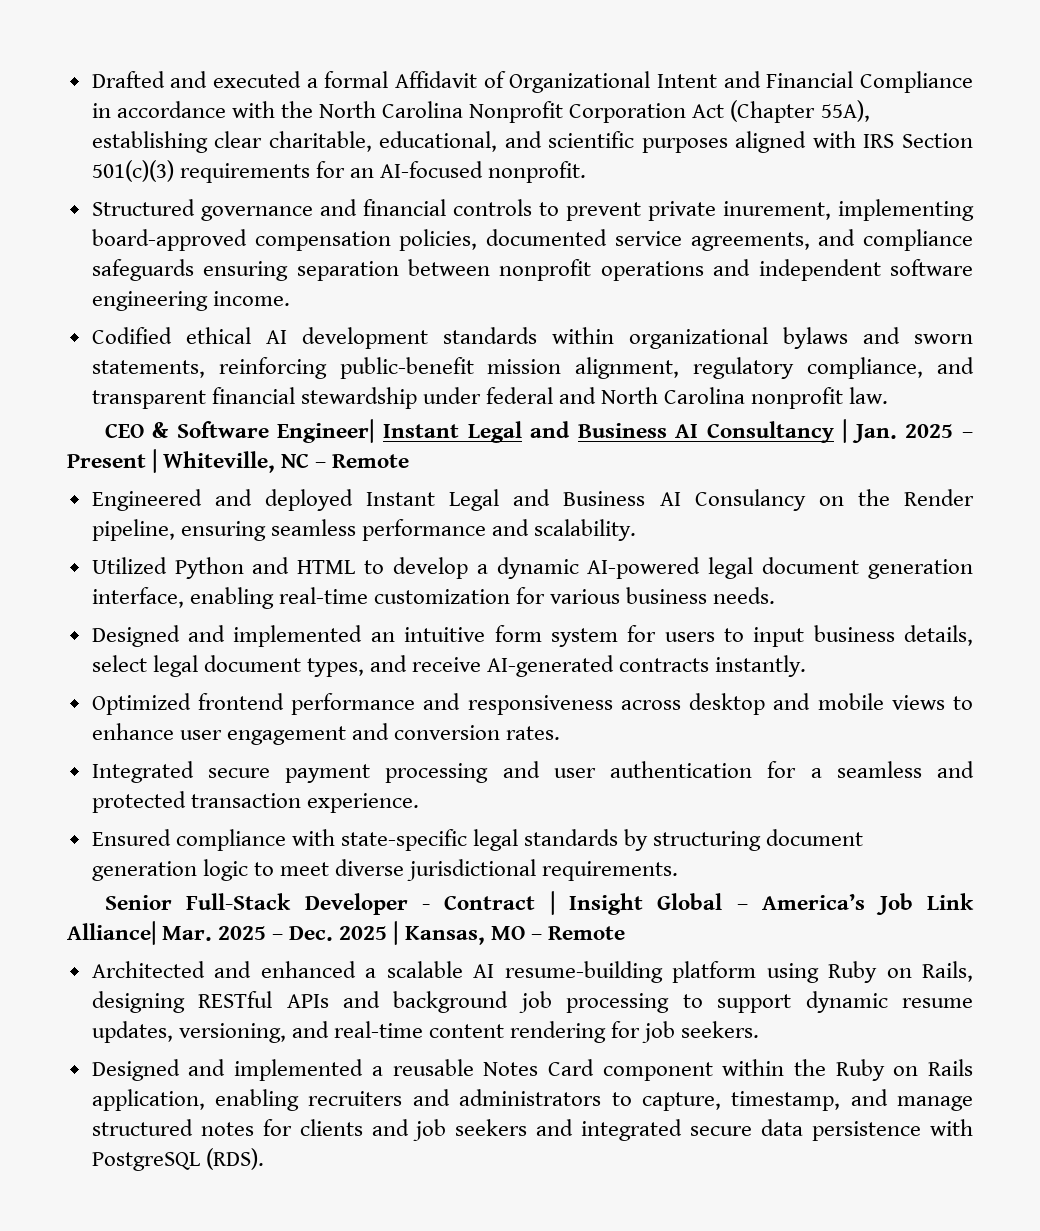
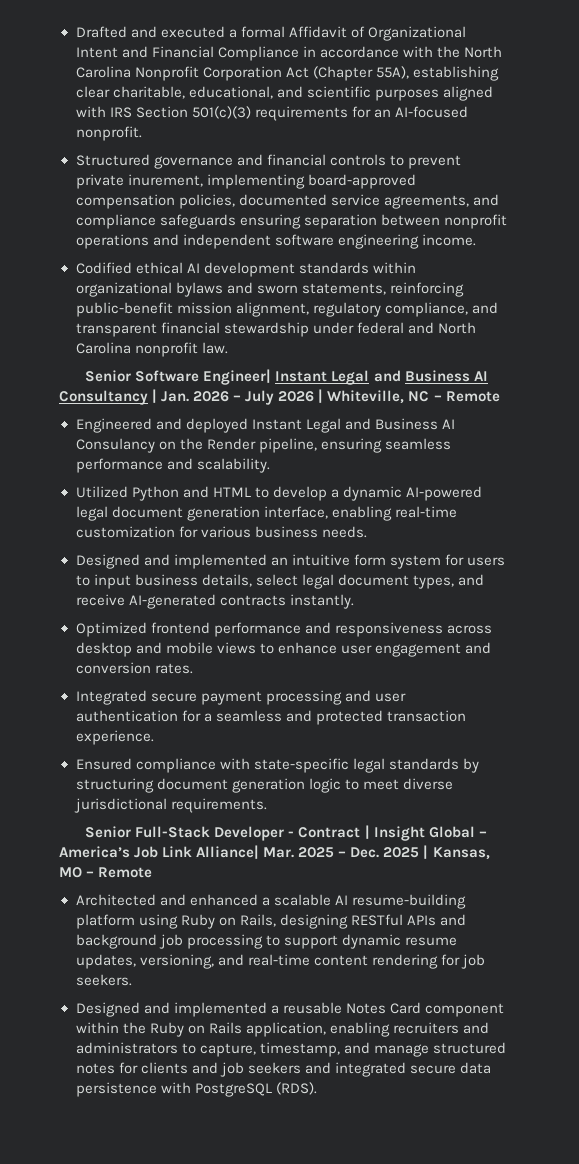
- CEO & Software Engineer| Instant Legal and Business AI Consultancy | Jan. 2025 – Present | Whiteville, NC – Remote
+ Senior Software Engineer| Instant Legal and Business AI Consultancy | Jan. 2026 – July 2026 | Whiteville, NC – Remote

